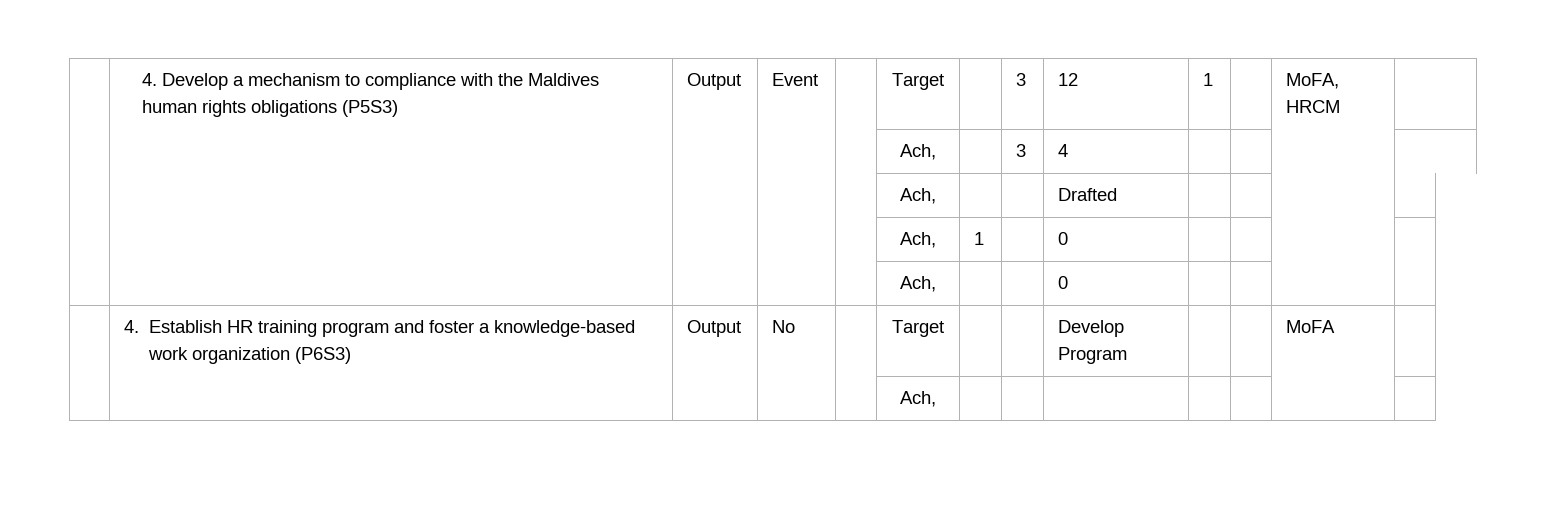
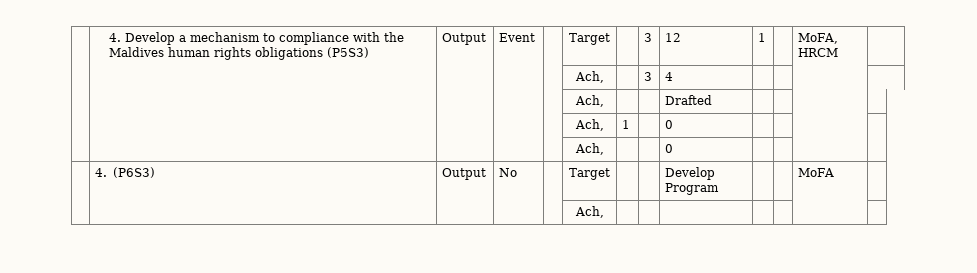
- | 4. Establish HR training program and foster a knowledge-based work organization (P6S3) | Output | No | | Target | | | Develop Program | | | MoFA |
+ | 4. (P6S3) | Output | No | | Target | | | Develop Program | | | MoFA |

